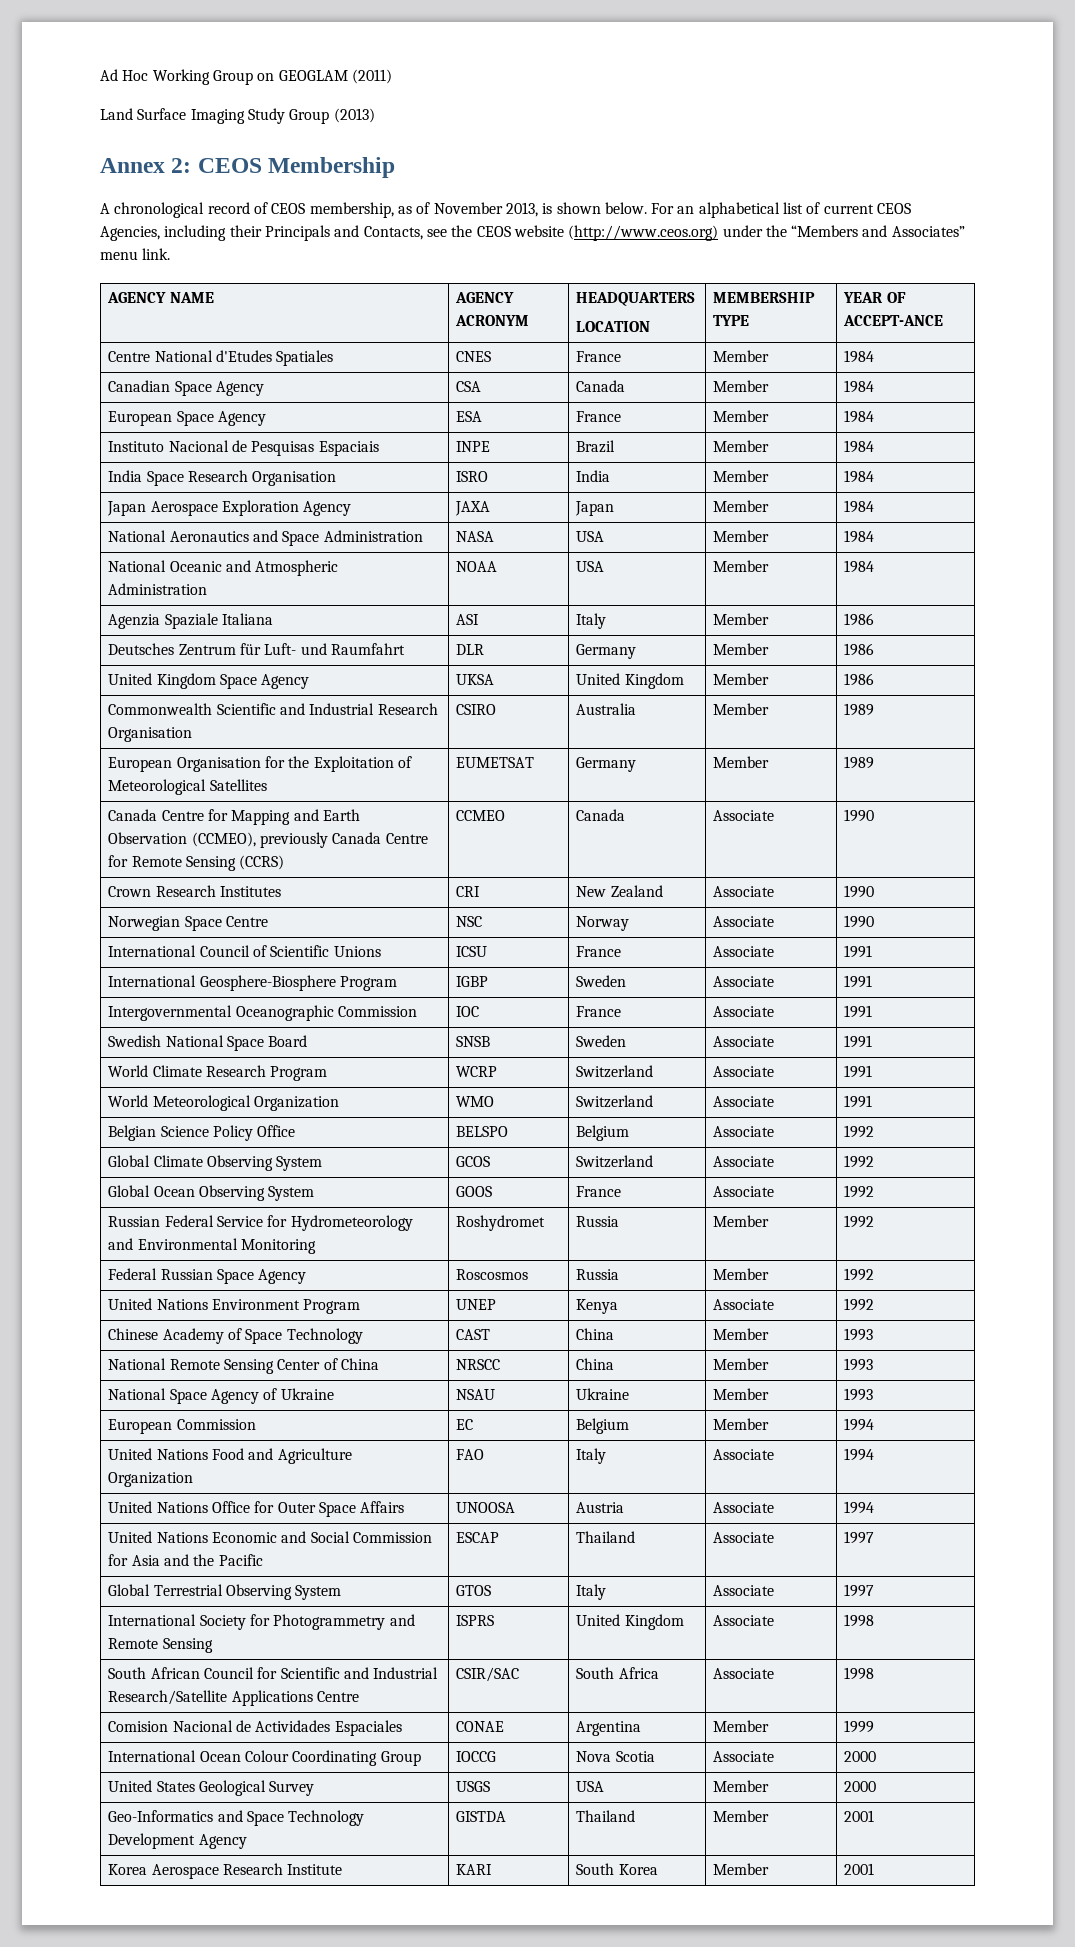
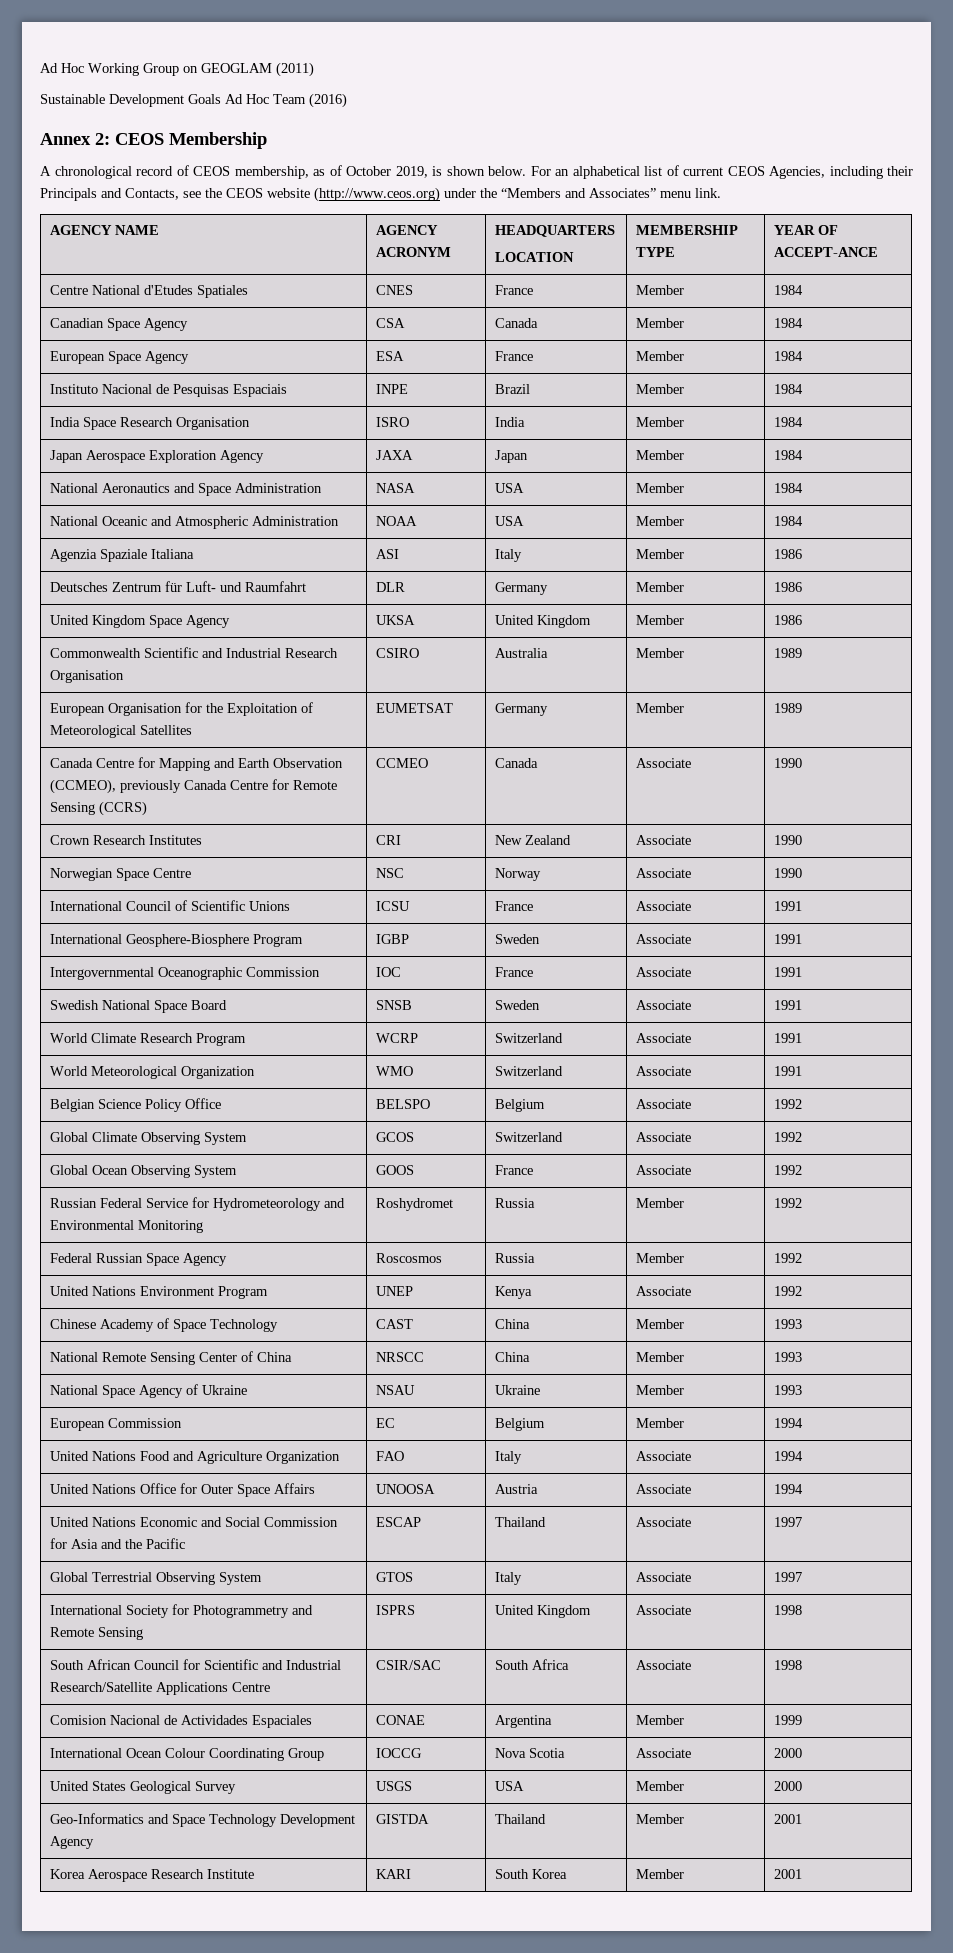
- Land Surface Imaging Study Group (2013)
+ Sustainable Development Goals Ad Hoc Team (2016)
- A chronological record of CEOS membership, as of November 2013, is shown below.
+ A chronological record of CEOS membership, as of October 2019, is shown below.

